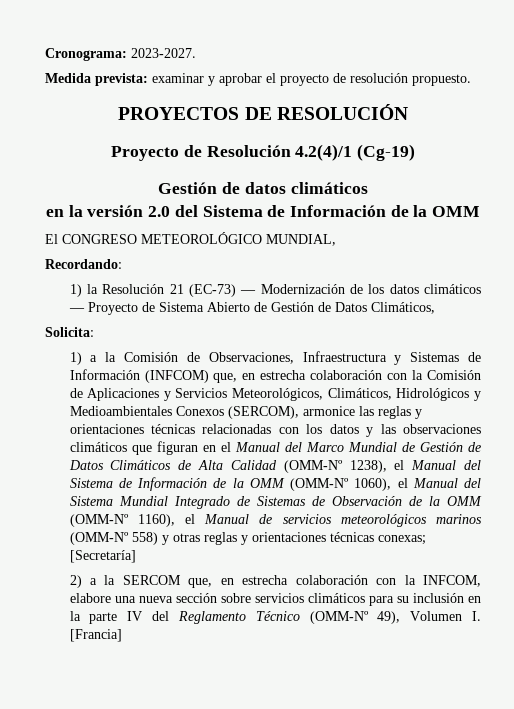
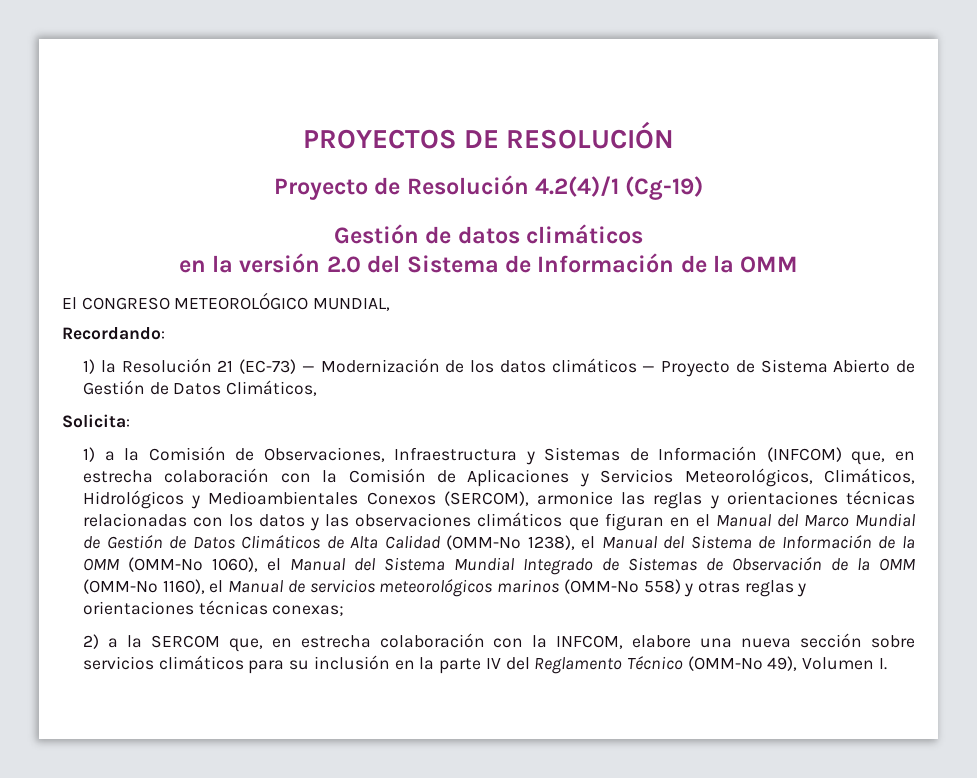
- Cronograma: 2023-2027.
- Medida prevista: examinar y aprobar el proyecto de resolución propuesto.
- [Secretaría]
- 2) a la SERCOM que, en estrecha colaboración con la INFCOM, elabore una nueva sección sobre servicios climáticos para su inclusión en la parte IV del Reglamento Técnico (OMM-Nº 49), Volumen I. [Francia]
+ 2) a la SERCOM que, en estrecha colaboración con la INFCOM, elabore una nueva sección sobre servicios climáticos para su inclusión en la parte IV del Reglamento Técnico (OMM-Nº 49), Volumen I.

